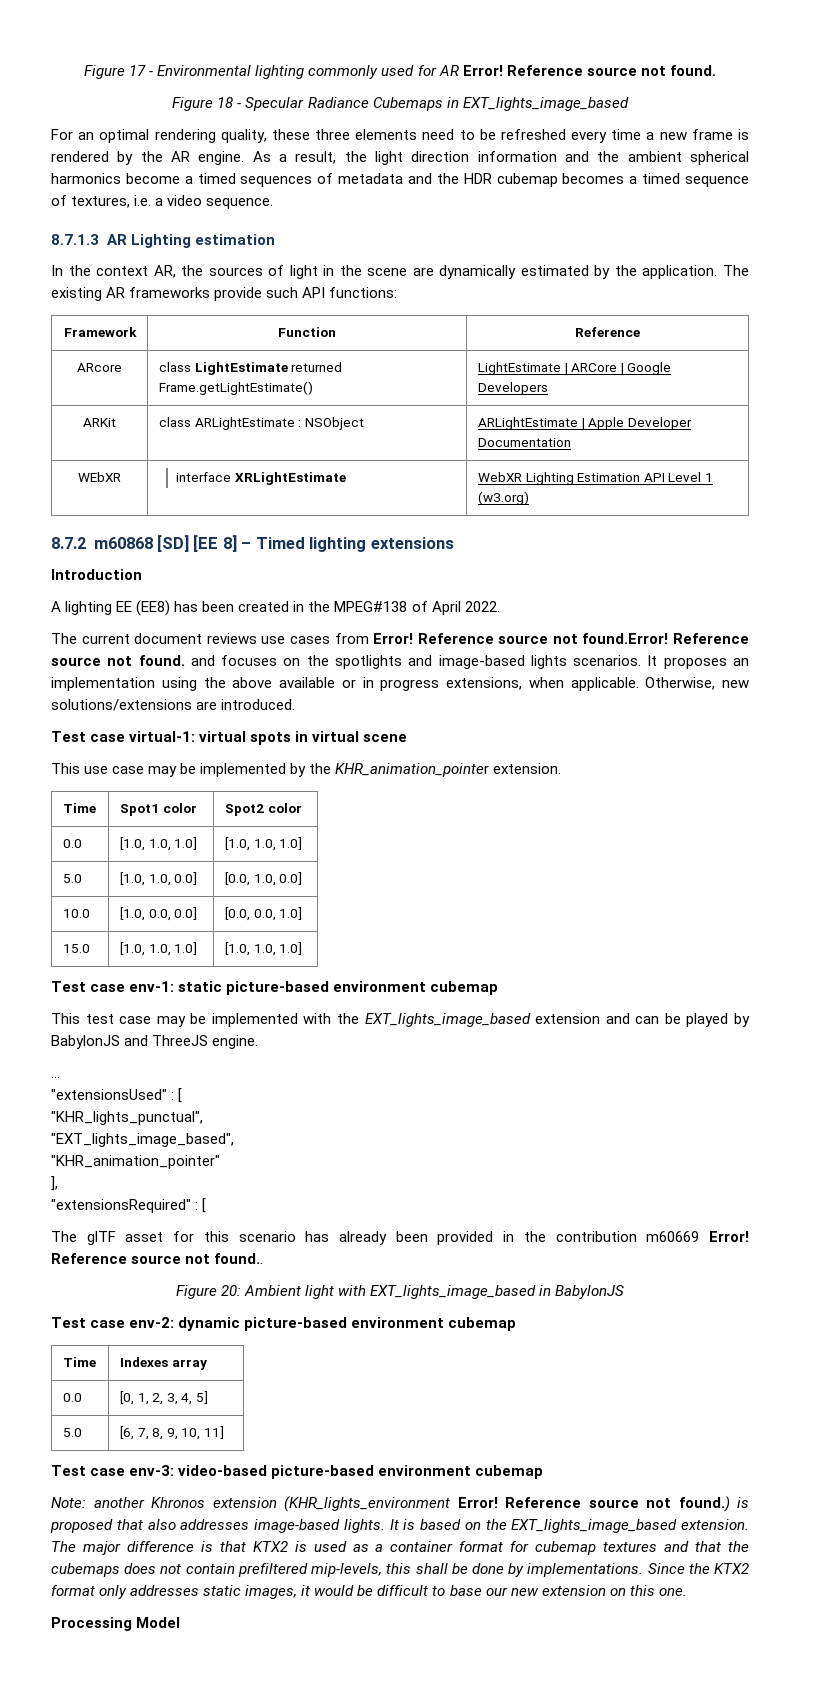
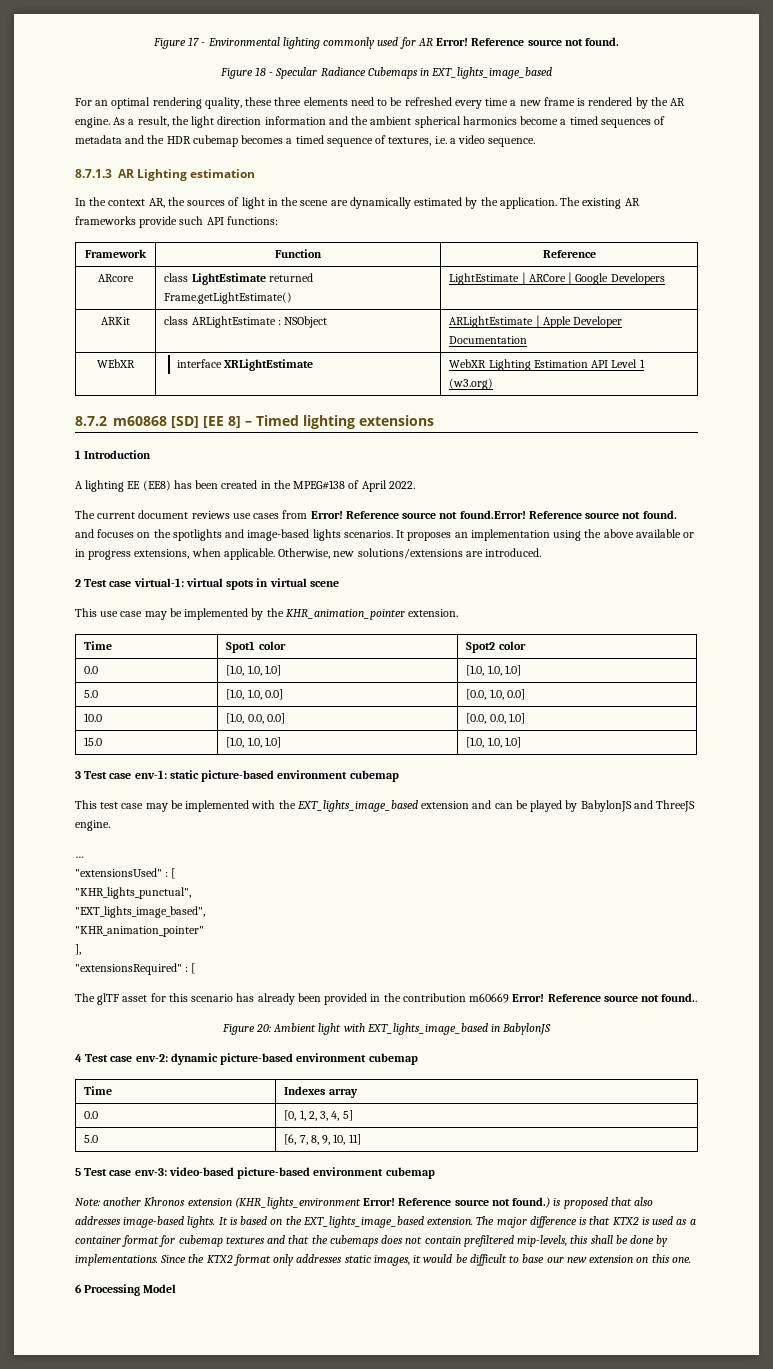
- Introduction
+ 1 Introduction
- Test case virtual-1: virtual spots in virtual scene
+ 2 Test case virtual-1: virtual spots in virtual scene
- Test case env-1: static picture-based environment cubemap
+ 3 Test case env-1: static picture-based environment cubemap
- Test case env-2: dynamic picture-based environment cubemap
+ 4 Test case env-2: dynamic picture-based environment cubemap
- Test case env-3: video-based picture-based environment cubemap
+ 5 Test case env-3: video-based picture-based environment cubemap
- Processing Model
+ 6 Processing Model

